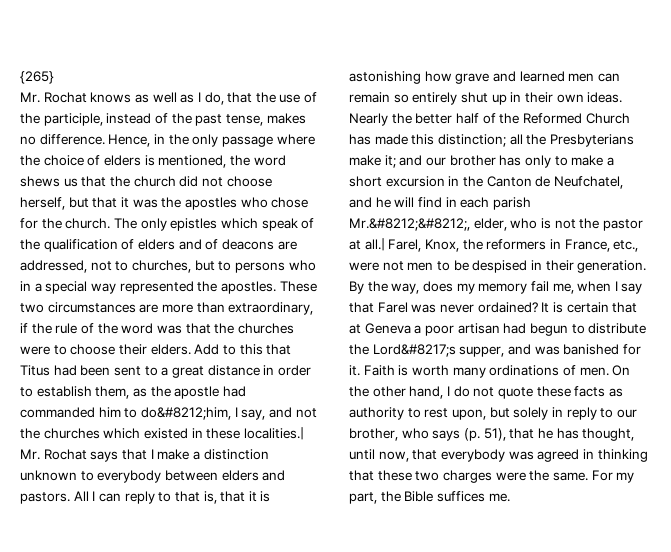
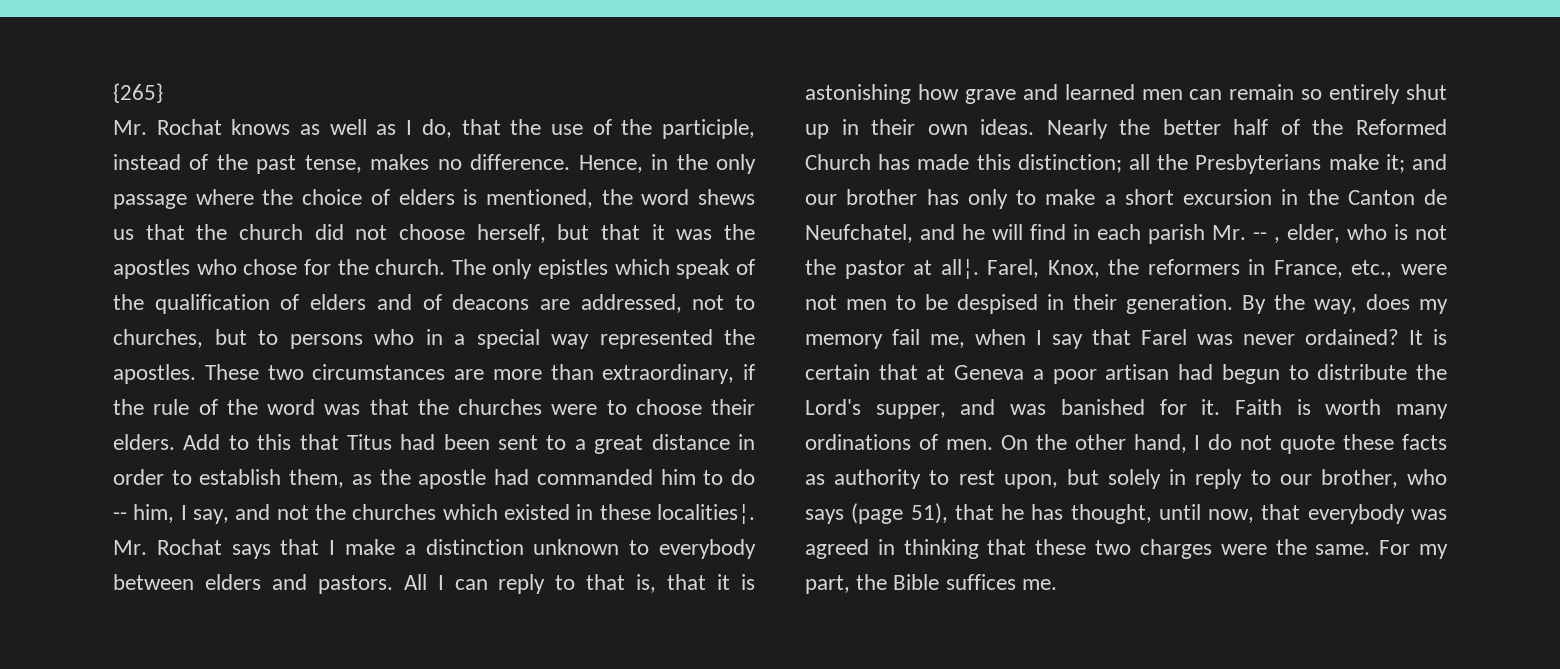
- Add to this that Titus had been sent to a great distance in order to establish them, as the apostle had commanded him to do&#8212;him, I say, and not the churches which existed in these localities.| Mr. Rochat says that I make a distinction unknown to everybody between elders and pastors.
+ Add to this that Titus had been sent to a great distance in order to establish them, as the apostle had commanded him to do -- him, I say, and not the churches which existed in these localities¦. Mr. Rochat says that I make a distinction unknown to everybody between elders and pastors.
- and our brother has only to make a short excursion in the Canton de Neufchatel, and he will find in each parish Mr.&#8212;&#8212;, elder, who is not the pastor at all.| Farel, Knox, the reformers in France, etc., were not men to be despised in their generation.
+ and our brother has only to make a short excursion in the Canton de Neufchatel, and he will find in each parish Mr. -- , elder, who is not the pastor at all¦. Farel, Knox, the reformers in France, etc., were not men to be despised in their generation.
- It is certain that at Geneva a poor artisan had begun to distribute the Lord&#8217;s supper, and was banished for it.
+ It is certain that at Geneva a poor artisan had begun to distribute the Lord's supper, and was banished for it.
- On the other hand, I do not quote these facts as authority to rest upon, but solely in reply to our brother, who says (p. 51), that he has thought, until now, that everybody was agreed in thinking that these two charges were the same.
+ On the other hand, I do not quote these facts as authority to rest upon, but solely in reply to our brother, who says (page 51), that he has thought, until now, that everybody was agreed in thinking that these two charges were the same.

